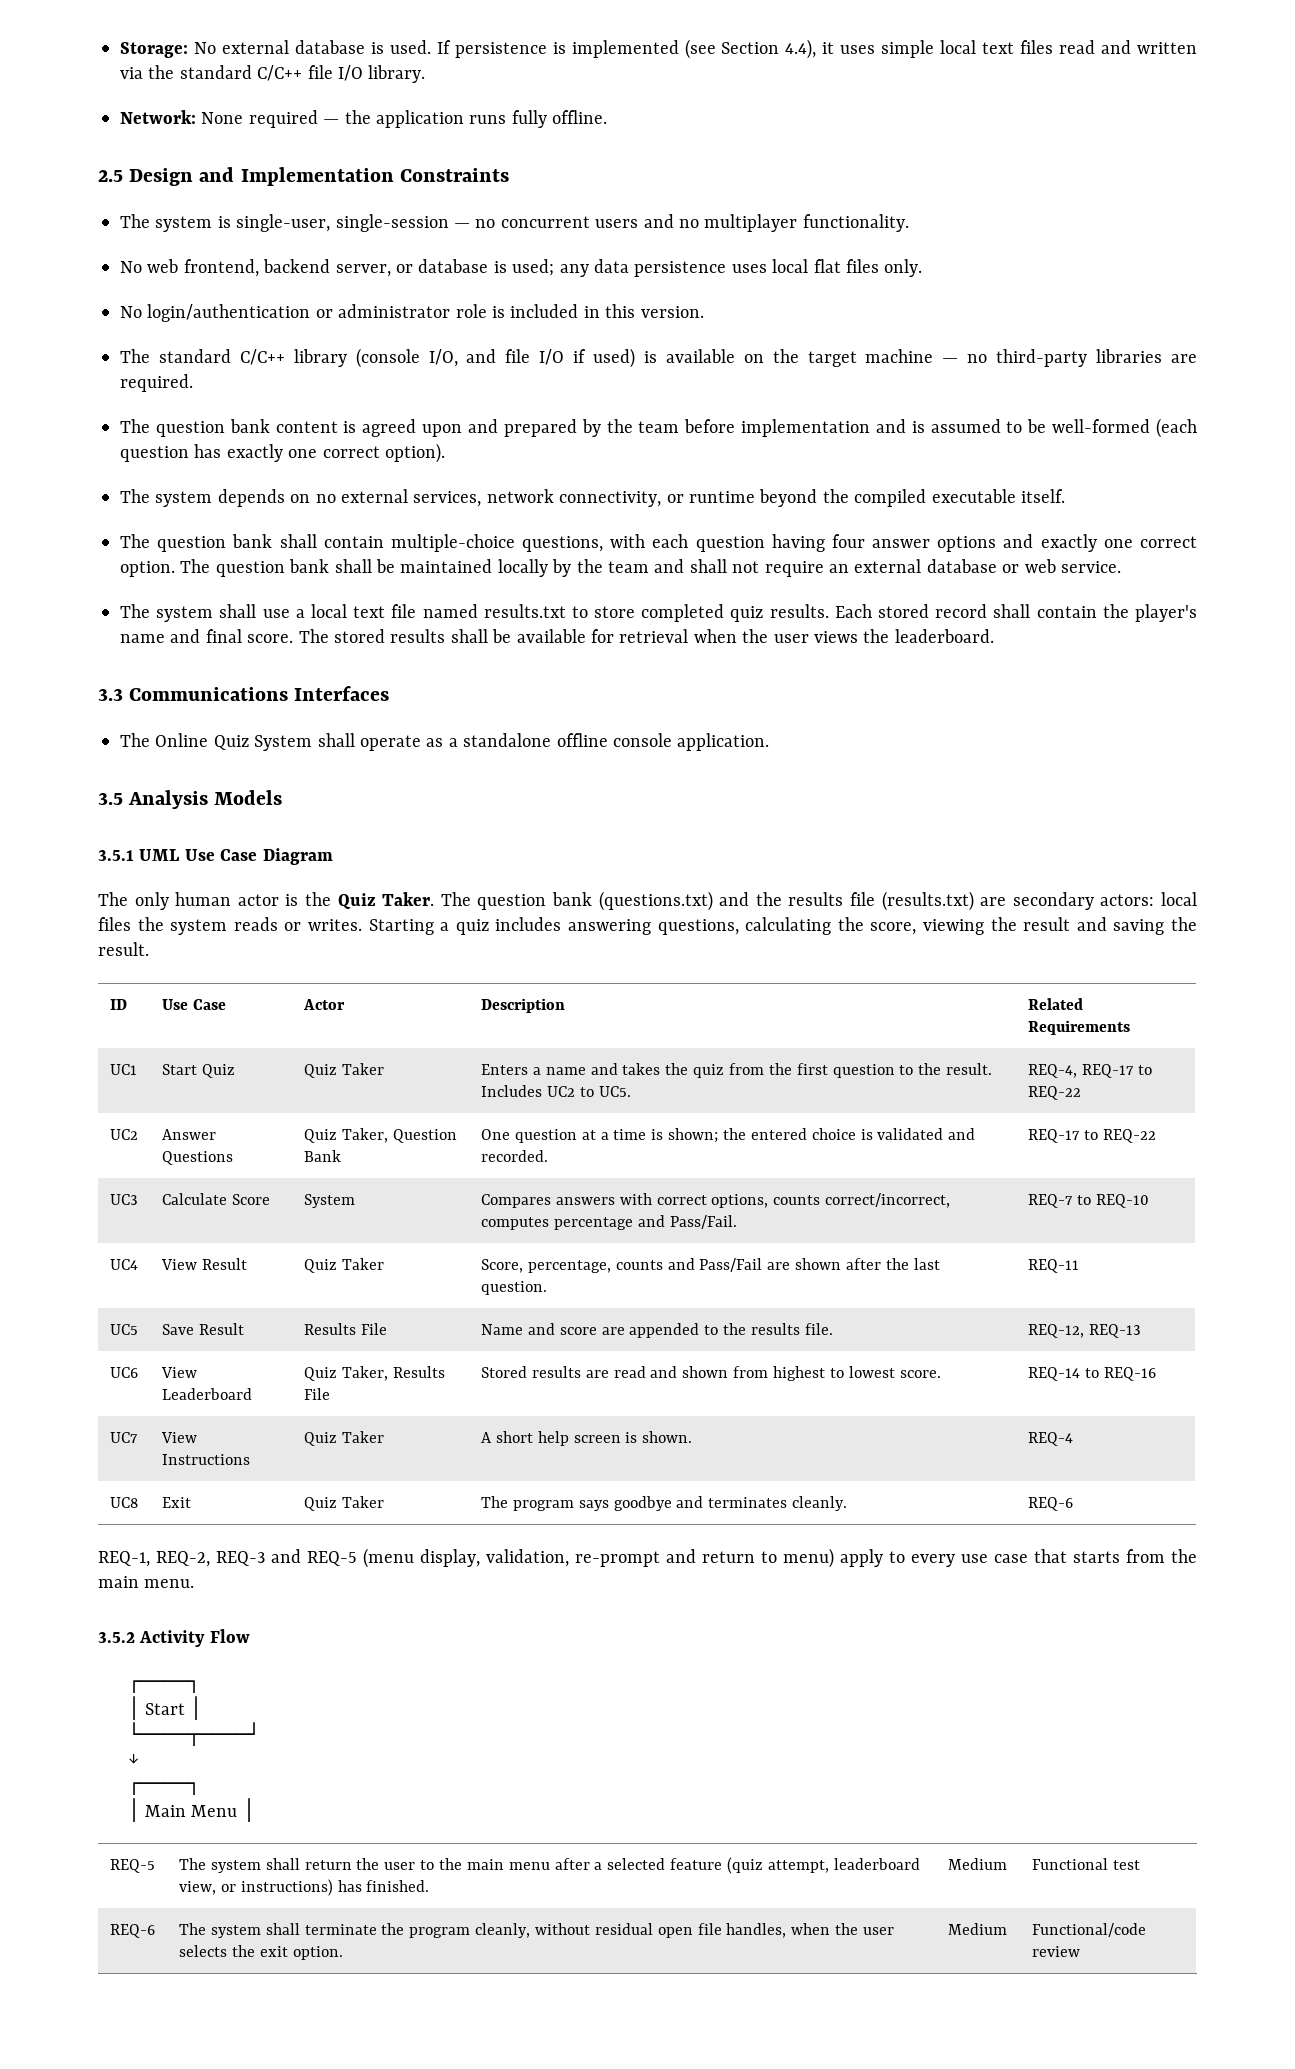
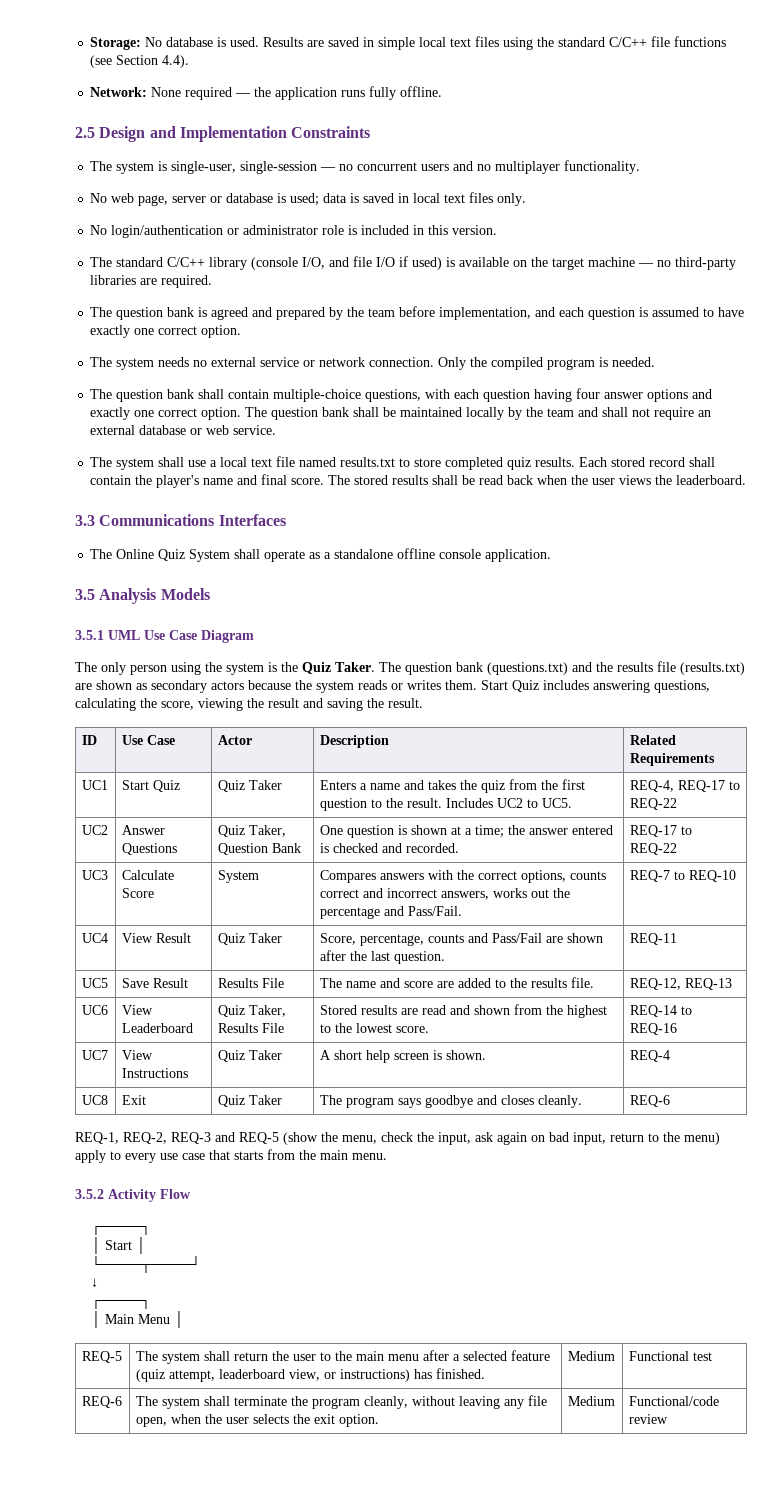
- Storage: No external database is used.
+ Storage: No database is used.
- If persistence is implemented (see Section 4.4), it uses simple local text files read and written via the standard C/C++ file I/O library.
+ Results are saved in simple local text files using the standard C/C++ file functions (see Section 4.4).
- No web frontend, backend server, or database is used; any data persistence uses local flat files only.
+ No web page, server or database is used; data is saved in local text files only.
- The question bank content is agreed upon and prepared by the team before implementation and is assumed to be well-formed (each question has exactly one correct option).
- The system depends on no external services, network connectivity, or runtime beyond the compiled executable itself.
+ The question bank is agreed and prepared by the team before implementation, and each question is assumed to have exactly one correct option.
+ The system needs no external service or network connection. Only the compiled program is needed.
- The stored results shall be available for retrieval when the user views the leaderboard.
+ The stored results shall be read back when the user views the leaderboard.
- The only human actor is the Quiz Taker.
+ The only person using the system is the Quiz Taker.
- The question bank (questions.txt) and the results file (results.txt) are secondary actors: local files the system reads or writes. Starting a quiz includes answering questions, calculating the score, viewing the result and saving the result.
+ The question bank (questions.txt) and the results file (results.txt) are shown as secondary actors because the system reads or writes them. Start Quiz includes answering questions, calculating the score, viewing the result and saving the result.
- UC2 | Answer Questions | Quiz Taker, Question Bank | One question at a time is shown; the entered choice is validated and recorded. | REQ-17 to REQ-22
+ UC2 | Answer Questions | Quiz Taker, Question Bank | One question is shown at a time; the answer entered is checked and recorded. | REQ-17 to REQ-22
- UC3 | Calculate Score | System | Compares answers with correct options, counts correct/incorrect, computes percentage and Pass/Fail. | REQ-7 to REQ-10
+ UC3 | Calculate Score | System | Compares answers with the correct options, counts correct and incorrect answers, works out the percentage and Pass/Fail. | REQ-7 to REQ-10
- UC5 | Save Result | Results File | Name and score are appended to the results file. | REQ-12, REQ-13
+ UC5 | Save Result | Results File | The name and score are added to the results file. | REQ-12, REQ-13
- UC6 | View Leaderboard | Quiz Taker, Results File | Stored results are read and shown from highest to lowest score. | REQ-14 to REQ-16
+ UC6 | View Leaderboard | Quiz Taker, Results File | Stored results are read and shown from the highest to the lowest score. | REQ-14 to REQ-16
- UC8 | Exit | Quiz Taker | The program says goodbye and terminates cleanly. | REQ-6
+ UC8 | Exit | Quiz Taker | The program says goodbye and closes cleanly. | REQ-6
- REQ-1, REQ-2, REQ-3 and REQ-5 (menu display, validation, re-prompt and return to menu) apply to every use case that starts from the main menu.
+ REQ-1, REQ-2, REQ-3 and REQ-5 (show the menu, check the input, ask again on bad input, return to the menu) apply to every use case that starts from the main menu.
- REQ-6 | The system shall terminate the program cleanly, without residual open file handles, when the user selects the exit option. | Medium | Functional/code review
+ REQ-6 | The system shall terminate the program cleanly, without leaving any file open, when the user selects the exit option. | Medium | Functional/code review

